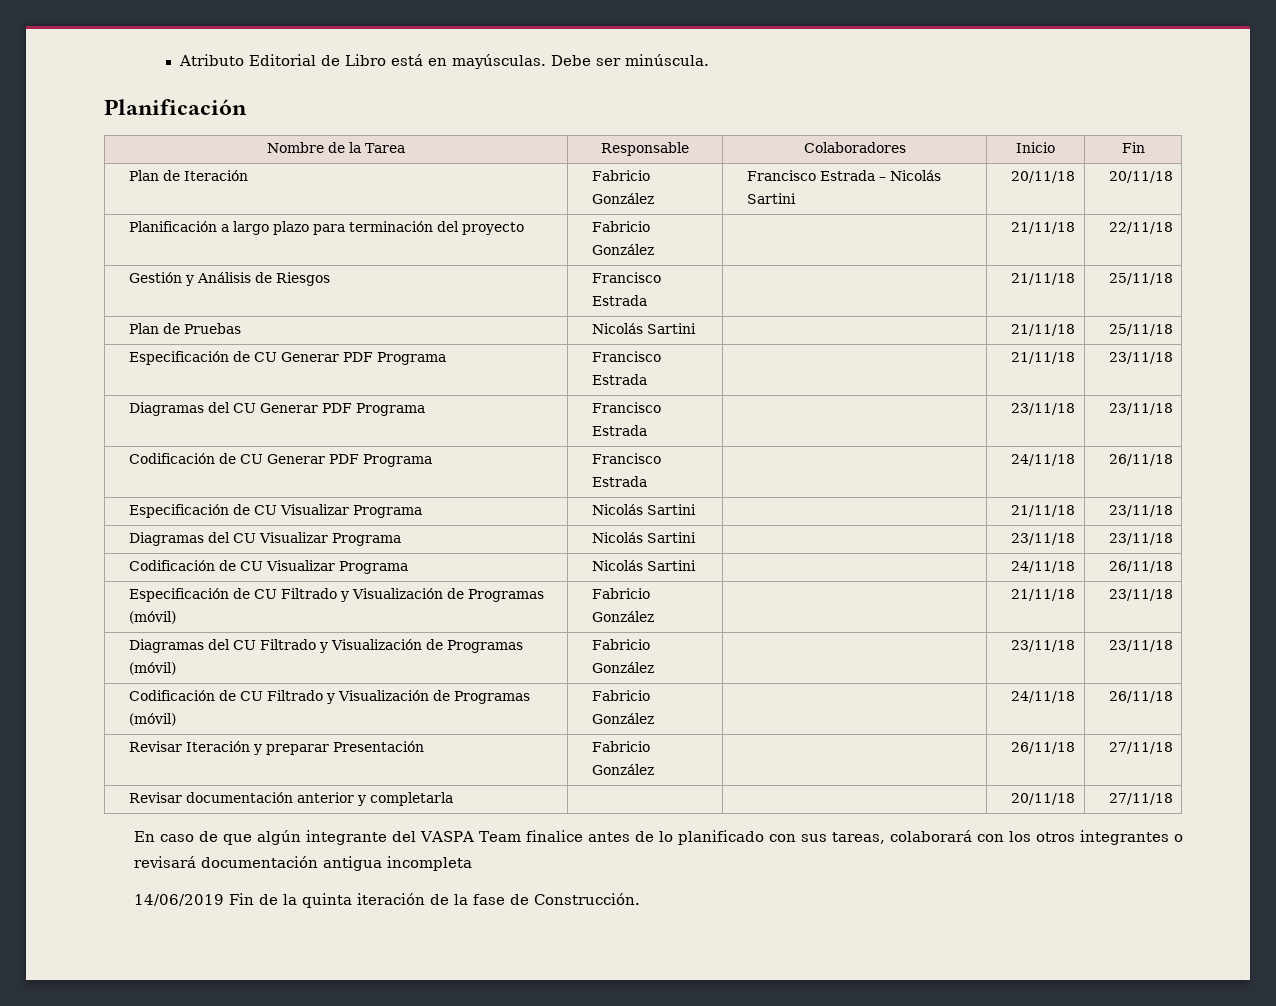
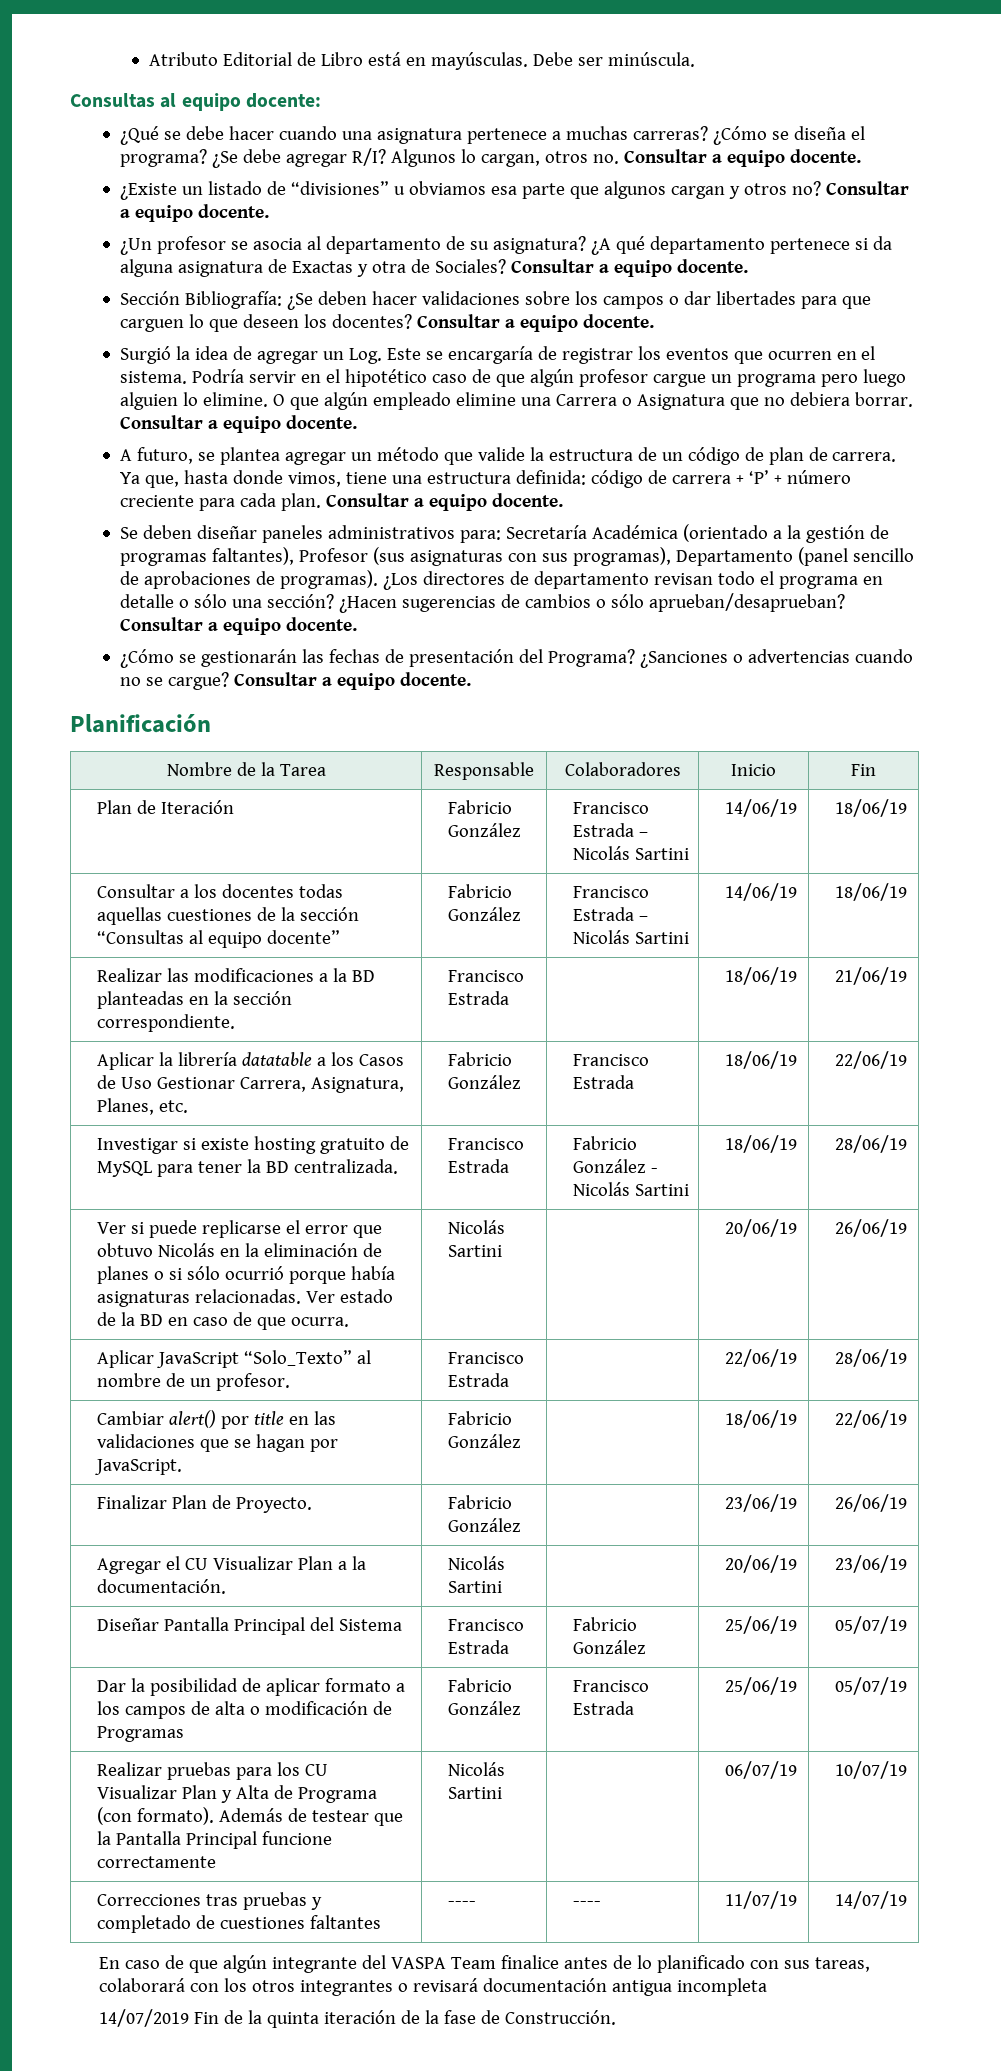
+ Consultas al equipo docente:
+ ¿Qué se debe hacer cuando una asignatura pertenece a muchas carreras? ¿Cómo se diseña el programa? ¿Se debe agregar R/I? Algunos lo cargan, otros no. Consultar a equipo docente.
+ ¿Existe un listado de “divisiones” u obviamos esa parte que algunos cargan y otros no? Consultar a equipo docente.
+ ¿Un profesor se asocia al departamento de su asignatura? ¿A qué departamento pertenece si da alguna asignatura de Exactas y otra de Sociales? Consultar a equipo docente.
+ Sección Bibliografía: ¿Se deben hacer validaciones sobre los campos o dar libertades para que carguen lo que deseen los docentes? Consultar a equipo docente.
+ Surgió la idea de agregar un Log. Este se encargaría de registrar los eventos que ocurren en el sistema. Podría servir en el hipotético caso de que algún profesor cargue un programa pero luego alguien lo elimine. O que algún empleado elimine una Carrera o Asignatura que no debiera borrar. Consultar a equipo docente.
+ A futuro, se plantea agregar un método que valide la estructura de un código de plan de carrera. Ya que, hasta donde vimos, tiene una estructura definida: código de carrera + ‘P’ + número creciente para cada plan. Consultar a equipo docente.
+ Se deben diseñar paneles administrativos para: Secretaría Académica (orientado a la gestión de programas faltantes), Profesor (sus asignaturas con sus programas), Departamento (panel sencillo de aprobaciones de programas). ¿Los directores de departamento revisan todo el programa en detalle o sólo una sección? ¿Hacen sugerencias de cambios o sólo aprueban/desaprueban? Consultar a equipo docente.
+ ¿Cómo se gestionarán las fechas de presentación del Programa? ¿Sanciones o advertencias cuando no se cargue? Consultar a equipo docente.
- Plan de Iteración | Fabricio González | Francisco Estrada – Nicolás Sartini | 20/11/18 | 20/11/18
- Planificación a largo plazo para terminación del proyecto | Fabricio González | | 21/11/18 | 22/11/18
- Gestión y Análisis de Riesgos | Francisco Estrada | | 21/11/18 | 25/11/18
- Plan de Pruebas | Nicolás Sartini | | 21/11/18 | 25/11/18
- Especificación de CU Generar PDF Programa | Francisco Estrada | | 21/11/18 | 23/11/18
- Diagramas del CU Generar PDF Programa | Francisco Estrada | | 23/11/18 | 23/11/18
- Codificación de CU Generar PDF Programa | Francisco Estrada | | 24/11/18 | 26/11/18
- Especificación de CU Visualizar Programa | Nicolás Sartini | | 21/11/18 | 23/11/18
- Diagramas del CU Visualizar Programa | Nicolás Sartini | | 23/11/18 | 23/11/18
- Codificación de CU Visualizar Programa | Nicolás Sartini | | 24/11/18 | 26/11/18
- Especificación de CU Filtrado y Visualización de Programas (móvil) | Fabricio González | | 21/11/18 | 23/11/18
- Diagramas del CU Filtrado y Visualización de Programas (móvil) | Fabricio González | | 23/11/18 | 23/11/18
- Codificación de CU Filtrado y Visualización de Programas (móvil) | Fabricio González | | 24/11/18 | 26/11/18
- Revisar Iteración y preparar Presentación | Fabricio González | | 26/11/18 | 27/11/18
- Revisar documentación anterior y completarla | | | 20/11/18 | 27/11/18
+ Plan de Iteración | Fabricio González | Francisco Estrada – Nicolás Sartini | 14/06/19 | 18/06/19
+ Consultar a los docentes todas aquellas cuestiones de la sección “Consultas al equipo docente” | Fabricio González | Francisco Estrada – Nicolás Sartini | 14/06/19 | 18/06/19
+ Realizar las modificaciones a la BD planteadas en la sección correspondiente. | Francisco Estrada | | 18/06/19 | 21/06/19
+ Aplicar la librería datatable a los Casos de Uso Gestionar Carrera, Asignatura, Planes, etc. | Fabricio González | Francisco Estrada | 18/06/19 | 22/06/19
+ Investigar si existe hosting gratuito de MySQL para tener la BD centralizada. | Francisco Estrada | Fabricio González - Nicolás Sartini | 18/06/19 | 28/06/19
+ Ver si puede replicarse el error que obtuvo Nicolás en la eliminación de planes o si sólo ocurrió porque había asignaturas relacionadas. Ver estado de la BD en caso de que ocurra. | Nicolás Sartini | | 20/06/19 | 26/06/19
+ Aplicar JavaScript “Solo_Texto” al nombre de un profesor. | Francisco Estrada | | 22/06/19 | 28/06/19
+ Cambiar alert() por title en las validaciones que se hagan por JavaScript. | Fabricio González | | 18/06/19 | 22/06/19
+ Finalizar Plan de Proyecto. | Fabricio González | | 23/06/19 | 26/06/19
+ Agregar el CU Visualizar Plan a la documentación. | Nicolás Sartini | | 20/06/19 | 23/06/19
+ Diseñar Pantalla Principal del Sistema | Francisco Estrada | Fabricio González | 25/06/19 | 05/07/19
+ Dar la posibilidad de aplicar formato a los campos de alta o modificación de Programas | Fabricio González | Francisco Estrada | 25/06/19 | 05/07/19
+ Realizar pruebas para los CU Visualizar Plan y Alta de Programa (con formato). Además de testear que la Pantalla Principal funcione correctamente | Nicolás Sartini | | 06/07/19 | 10/07/19
+ Correcciones tras pruebas y completado de cuestiones faltantes | ---- | ---- | 11/07/19 | 14/07/19
- 14/06/2019 Fin de la quinta iteración de la fase de Construcción.
+ 14/07/2019 Fin de la quinta iteración de la fase de Construcción.

